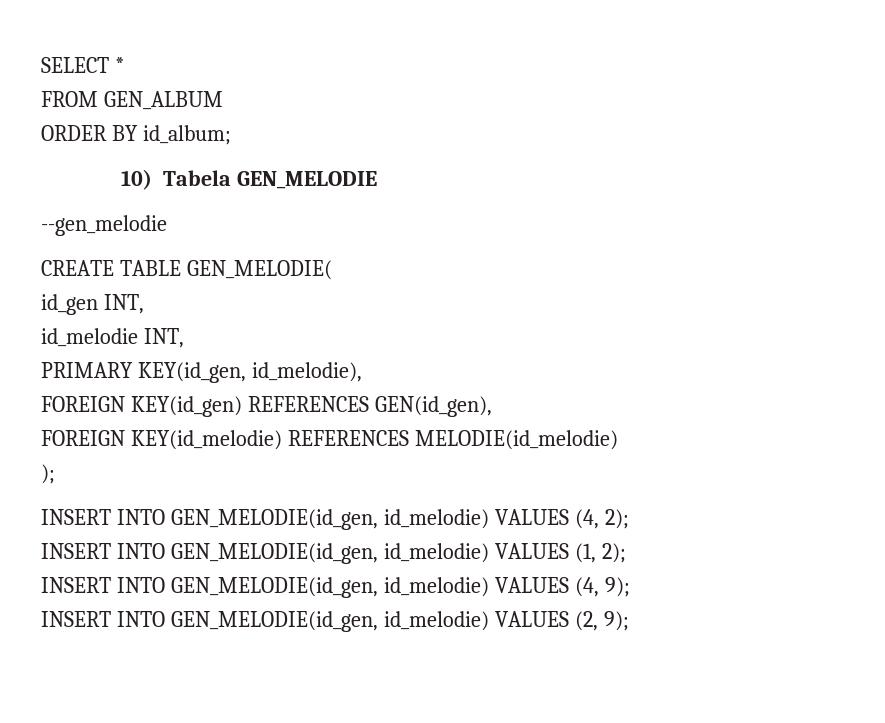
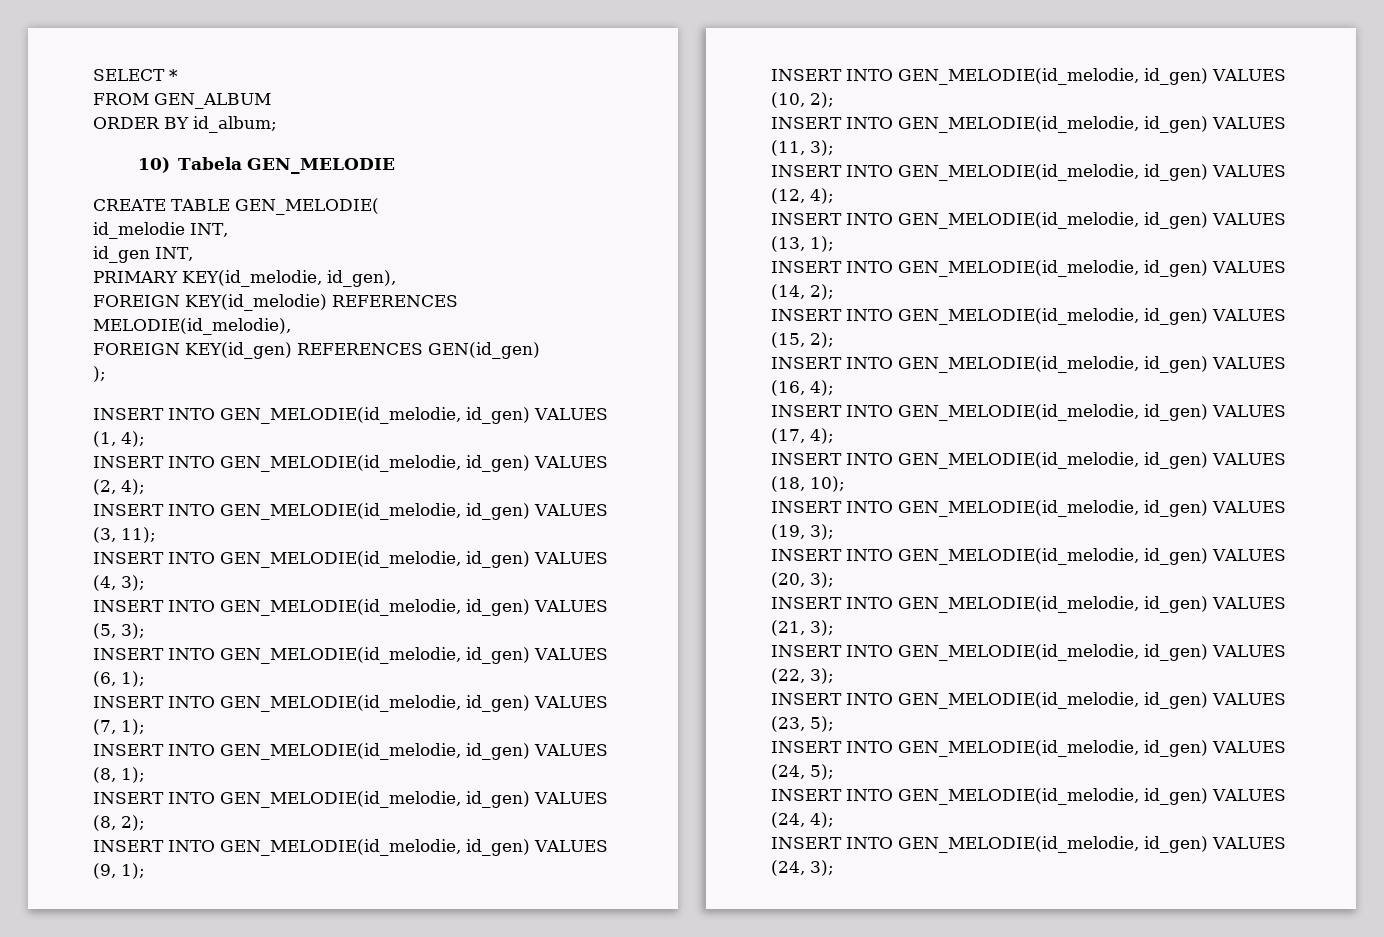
- --gen_melodie
+ id_melodie INT,
- id_melodie INT,
- PRIMARY KEY(id_gen, id_melodie),
- FOREIGN KEY(id_gen) REFERENCES GEN(id_gen),
- FOREIGN KEY(id_melodie) REFERENCES MELODIE(id_melodie)
+ PRIMARY KEY(id_melodie, id_gen),
+ FOREIGN KEY(id_melodie) REFERENCES MELODIE(id_melodie),
+ FOREIGN KEY(id_gen) REFERENCES GEN(id_gen)
  );
- INSERT INTO GEN_MELODIE(id_gen, id_melodie) VALUES (4, 2);
- INSERT INTO GEN_MELODIE(id_gen, id_melodie) VALUES (1, 2);
- INSERT INTO GEN_MELODIE(id_gen, id_melodie) VALUES (4, 9);
- INSERT INTO GEN_MELODIE(id_gen, id_melodie) VALUES (2, 9);
+ INSERT INTO GEN_MELODIE(id_melodie, id_gen) VALUES (1, 4);
+ INSERT INTO GEN_MELODIE(id_melodie, id_gen) VALUES (2, 4);
+ INSERT INTO GEN_MELODIE(id_melodie, id_gen) VALUES (3, 11);
+ INSERT INTO GEN_MELODIE(id_melodie, id_gen) VALUES (4, 3);
+ INSERT INTO GEN_MELODIE(id_melodie, id_gen) VALUES (5, 3);
+ INSERT INTO GEN_MELODIE(id_melodie, id_gen) VALUES (6, 1);
+ INSERT INTO GEN_MELODIE(id_melodie, id_gen) VALUES (7, 1);
+ INSERT INTO GEN_MELODIE(id_melodie, id_gen) VALUES (8, 1);
+ INSERT INTO GEN_MELODIE(id_melodie, id_gen) VALUES (8, 2);
+ INSERT INTO GEN_MELODIE(id_melodie, id_gen) VALUES (9, 1);
+ INSERT INTO GEN_MELODIE(id_melodie, id_gen) VALUES (10, 2);
+ INSERT INTO GEN_MELODIE(id_melodie, id_gen) VALUES (11, 3);
+ INSERT INTO GEN_MELODIE(id_melodie, id_gen) VALUES (12, 4);
+ INSERT INTO GEN_MELODIE(id_melodie, id_gen) VALUES (13, 1);
+ INSERT INTO GEN_MELODIE(id_melodie, id_gen) VALUES (14, 2);
+ INSERT INTO GEN_MELODIE(id_melodie, id_gen) VALUES (15, 2);
+ INSERT INTO GEN_MELODIE(id_melodie, id_gen) VALUES (16, 4);
+ INSERT INTO GEN_MELODIE(id_melodie, id_gen) VALUES (17, 4);
+ INSERT INTO GEN_MELODIE(id_melodie, id_gen) VALUES (18, 10);
+ INSERT INTO GEN_MELODIE(id_melodie, id_gen) VALUES (19, 3);
+ INSERT INTO GEN_MELODIE(id_melodie, id_gen) VALUES (20, 3);
+ INSERT INTO GEN_MELODIE(id_melodie, id_gen) VALUES (21, 3);
+ INSERT INTO GEN_MELODIE(id_melodie, id_gen) VALUES (22, 3);
+ INSERT INTO GEN_MELODIE(id_melodie, id_gen) VALUES (23, 5);
+ INSERT INTO GEN_MELODIE(id_melodie, id_gen) VALUES (24, 5);
+ INSERT INTO GEN_MELODIE(id_melodie, id_gen) VALUES (24, 4);
+ INSERT INTO GEN_MELODIE(id_melodie, id_gen) VALUES (24, 3);

